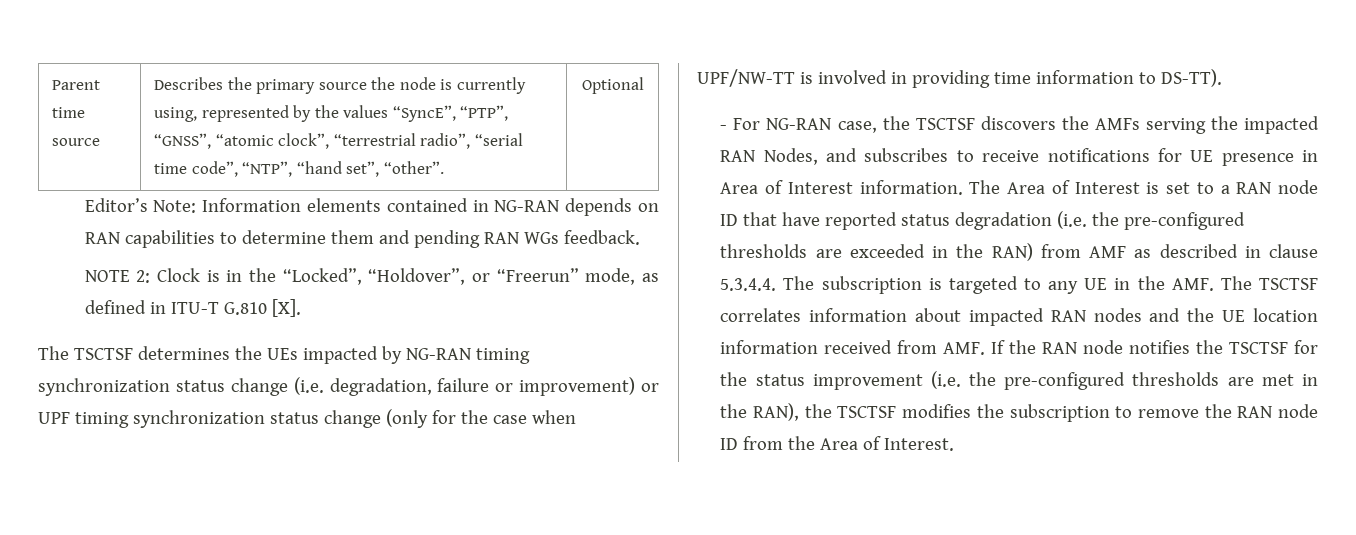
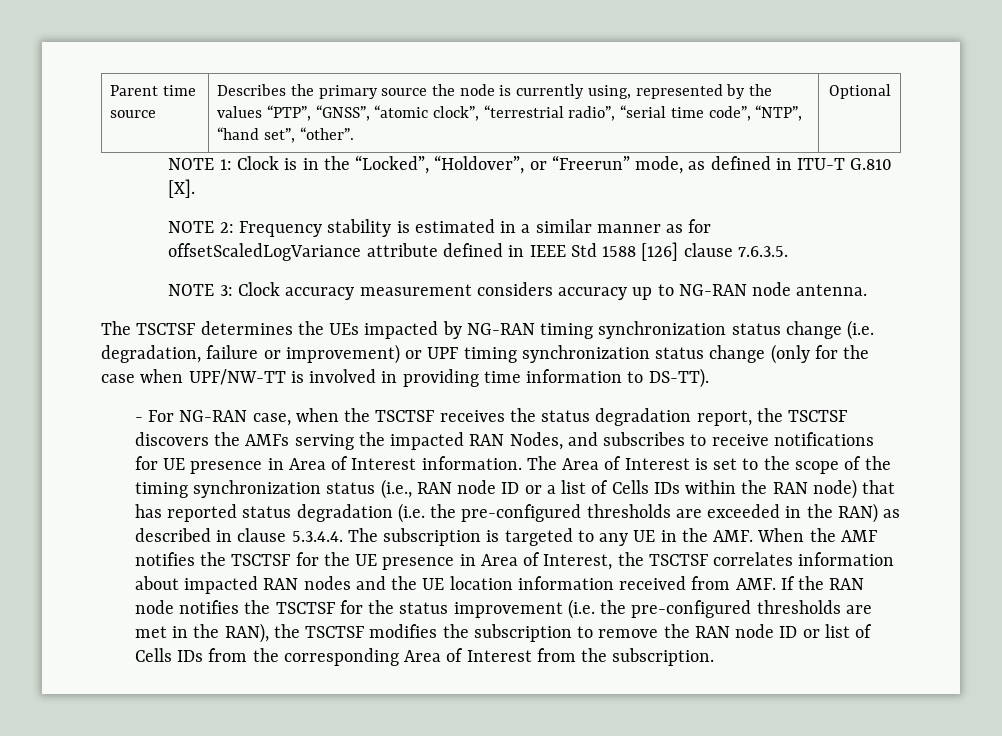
- Parent time source | Describes the primary source the node is currently using, represented by the values “SyncE”, “PTP”, “GNSS”, “atomic clock”, “terrestrial radio”, “serial time code”, “NTP”, “hand set”, “other”. | Optional
+ Parent time source | Describes the primary source the node is currently using, represented by the values “PTP”, “GNSS”, “atomic clock”, “terrestrial radio”, “serial time code”, “NTP”, “hand set”, “other”. | Optional
- Editor’s Note: Information elements contained in NG-RAN depends on RAN capabilities to determine them and pending RAN WGs feedback.
- NOTE 2: Clock is in the “Locked”, “Holdover”, or “Freerun” mode, as defined in ITU-T G.810 [X].
+ NOTE 1: Clock is in the “Locked”, “Holdover”, or “Freerun” mode, as defined in ITU-T G.810 [X].
+ NOTE 2: Frequency stability is estimated in a similar manner as for offsetScaledLogVariance attribute defined in IEEE Std 1588 [126] clause 7.6.3.5.
+ NOTE 3: Clock accuracy measurement considers accuracy up to NG-RAN node antenna.
- - For NG-RAN case, the TSCTSF discovers the AMFs serving the impacted RAN Nodes, and subscribes to receive notifications for UE presence in Area of Interest information.
+ - For NG-RAN case, when the TSCTSF receives the status degradation report, the TSCTSF discovers the AMFs serving the impacted RAN Nodes, and subscribes to receive notifications for UE presence in Area of Interest information.
- The Area of Interest is set to a RAN node ID that have reported status degradation (i.e. the pre-configured thresholds are exceeded in the RAN) from AMF as described in clause 5.3.4.4. The subscription is targeted to any UE in the AMF. The TSCTSF correlates information about impacted RAN nodes and the UE location information received from AMF. If the RAN node notifies the TSCTSF for the status improvement (i.e. the pre-configured thresholds are met in the RAN), the TSCTSF modifies the subscription to remove the RAN node ID from the Area of Interest.
+ The Area of Interest is set to the scope of the timing synchronization status (i.e., RAN node ID or a list of Cells IDs within the RAN node) that has reported status degradation (i.e. the pre-configured thresholds are exceeded in the RAN) as described in clause 5.3.4.4. The subscription is targeted to any UE in the AMF. When the AMF notifies the TSCTSF for the UE presence in Area of Interest, the TSCTSF correlates information about impacted RAN nodes and the UE location information received from AMF. If the RAN node notifies the TSCTSF for the status improvement (i.e. the pre-configured thresholds are met in the RAN), the TSCTSF modifies the subscription to remove the RAN node ID or list of Cells IDs from the corresponding Area of Interest from the subscription.

